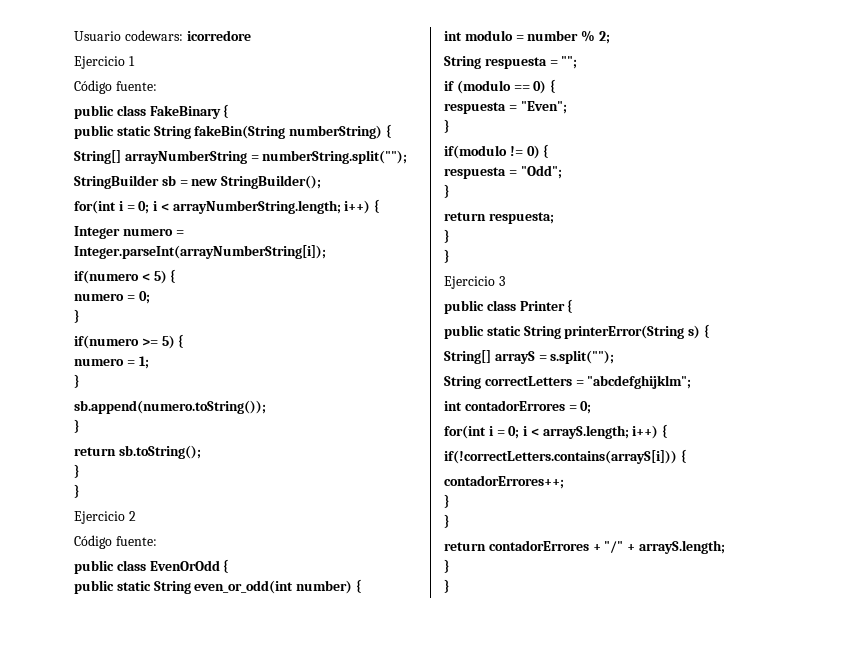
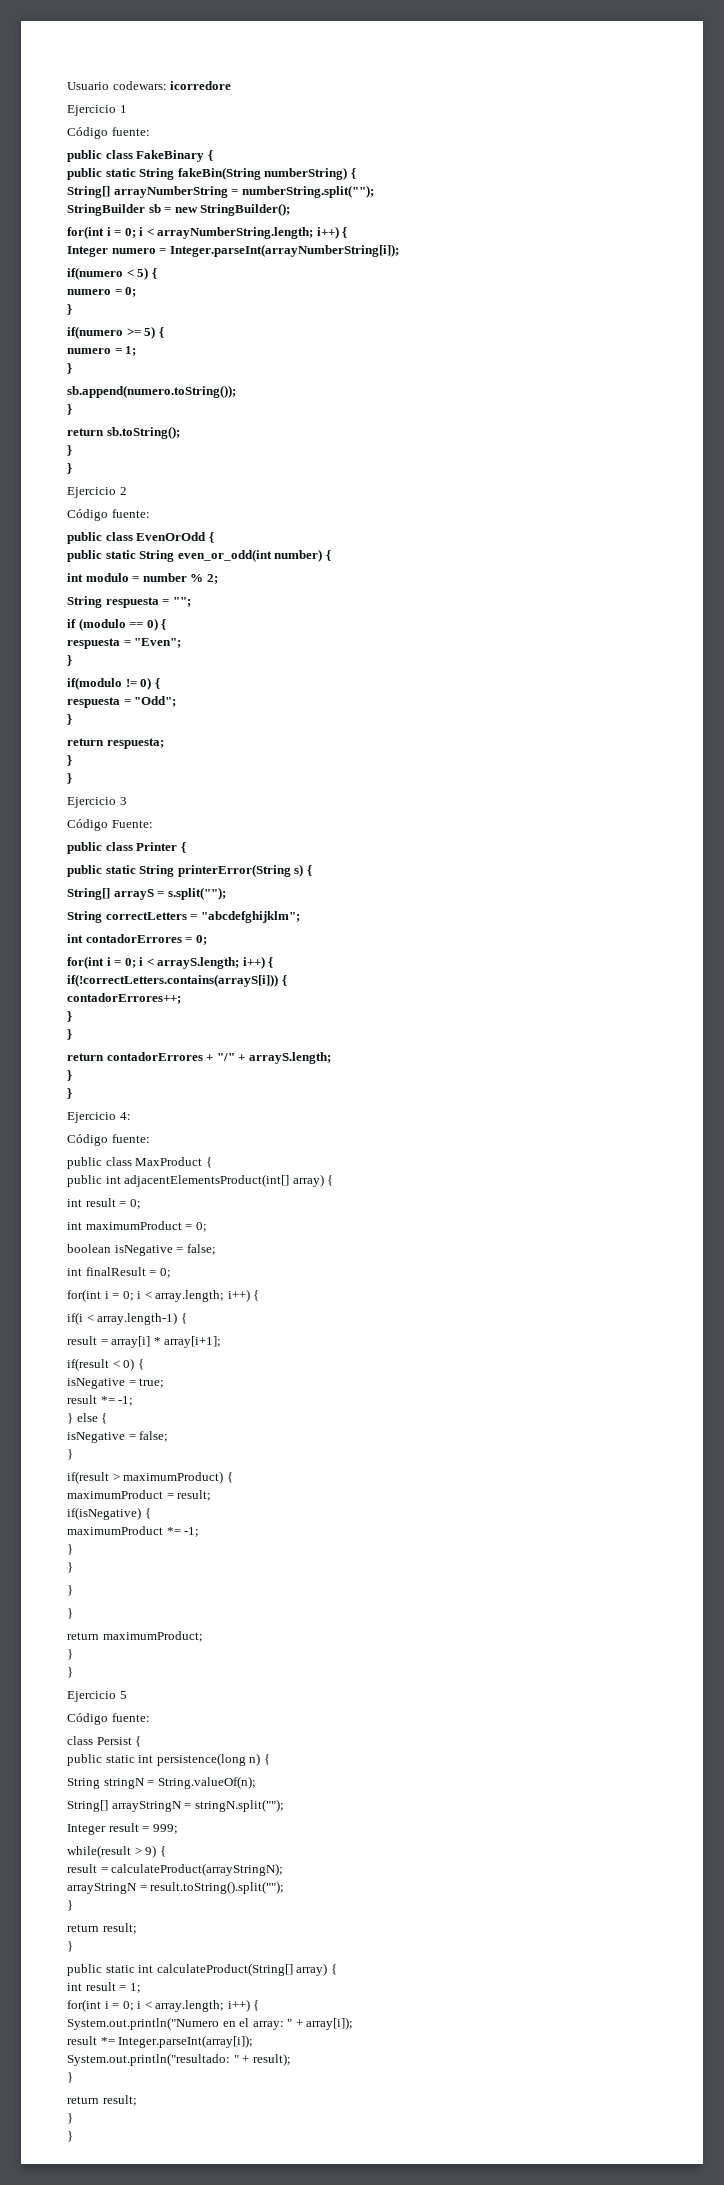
+ Código Fuente:
+ Ejercicio 4:
+ Código fuente:
+ public class MaxProduct {
+ public int adjacentElementsProduct(int[] array) {
+ int result = 0;
+ int maximumProduct = 0;
+ boolean isNegative = false;
+ int finalResult = 0;
+ for(int i = 0; i < array.length; i++) {
+ if(i < array.length-1) {
+ result = array[i] * array[i+1];
+ if(result < 0) {
+ isNegative = true;
+ result *= -1;
+ } else {
+ isNegative = false;
+ }
+ if(result > maximumProduct) {
+ maximumProduct = result;
+ if(isNegative) {
+ maximumProduct *= -1;
+ }
+ }
+ }
+ }
+ return maximumProduct;
+ }
+ }
+ Ejercicio 5
+ Código fuente:
+ class Persist {
+ public static int persistence(long n) {
+ String stringN = String.valueOf(n);
+ String[] arrayStringN = stringN.split("");
+ Integer result = 999;
+ while(result > 9) {
+ result = calculateProduct(arrayStringN);
+ arrayStringN = result.toString().split("");
+ }
+ return result;
+ }
+ public static int calculateProduct(String[] array) {
+ int result = 1;
+ for(int i = 0; i < array.length; i++) {
+ System.out.println("Numero en el array: " + array[i]);
+ result *= Integer.parseInt(array[i]);
+ System.out.println("resultado: " + result);
+ }
+ return result;
+ }
+ }

